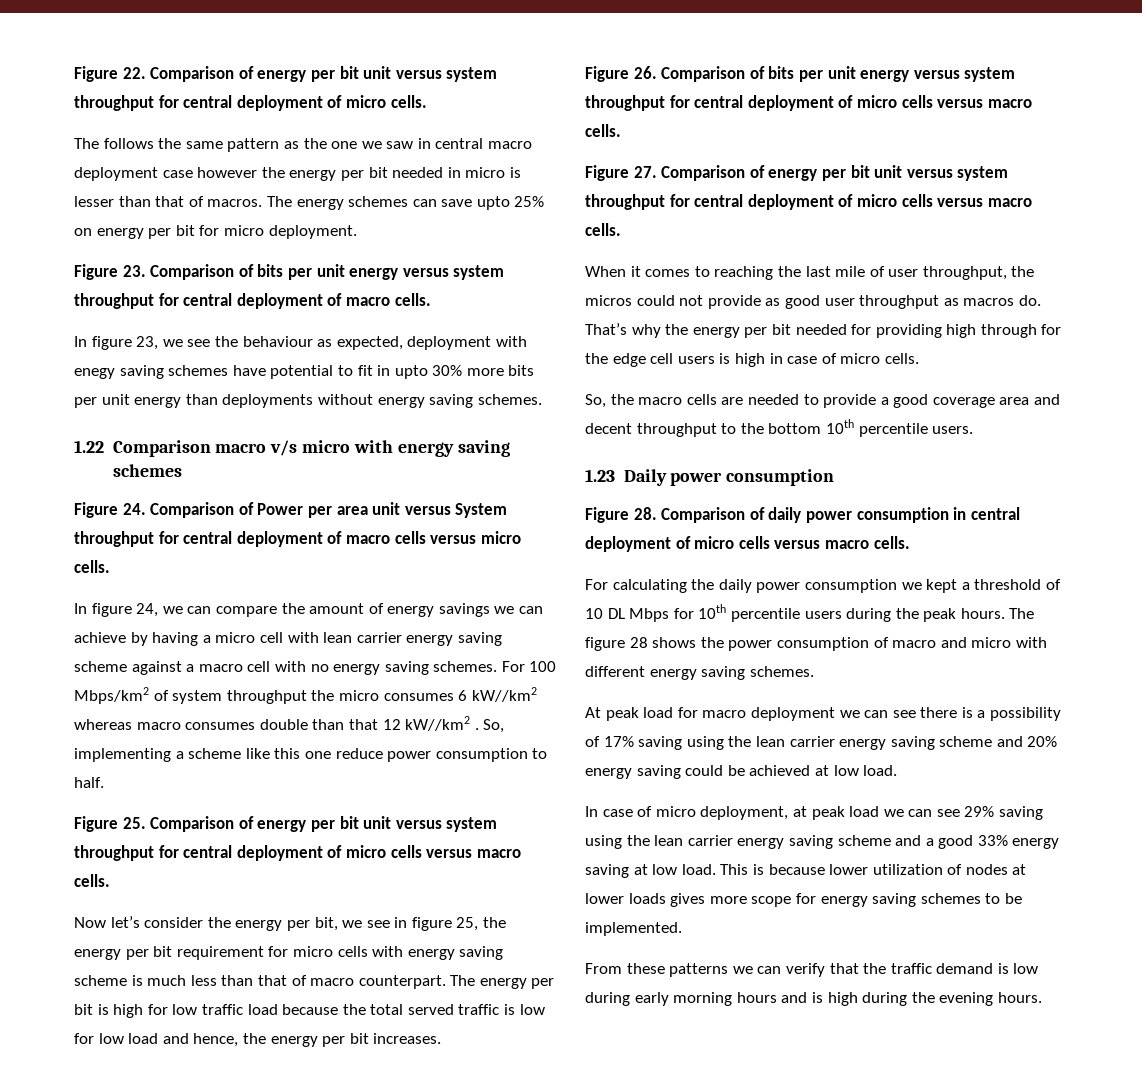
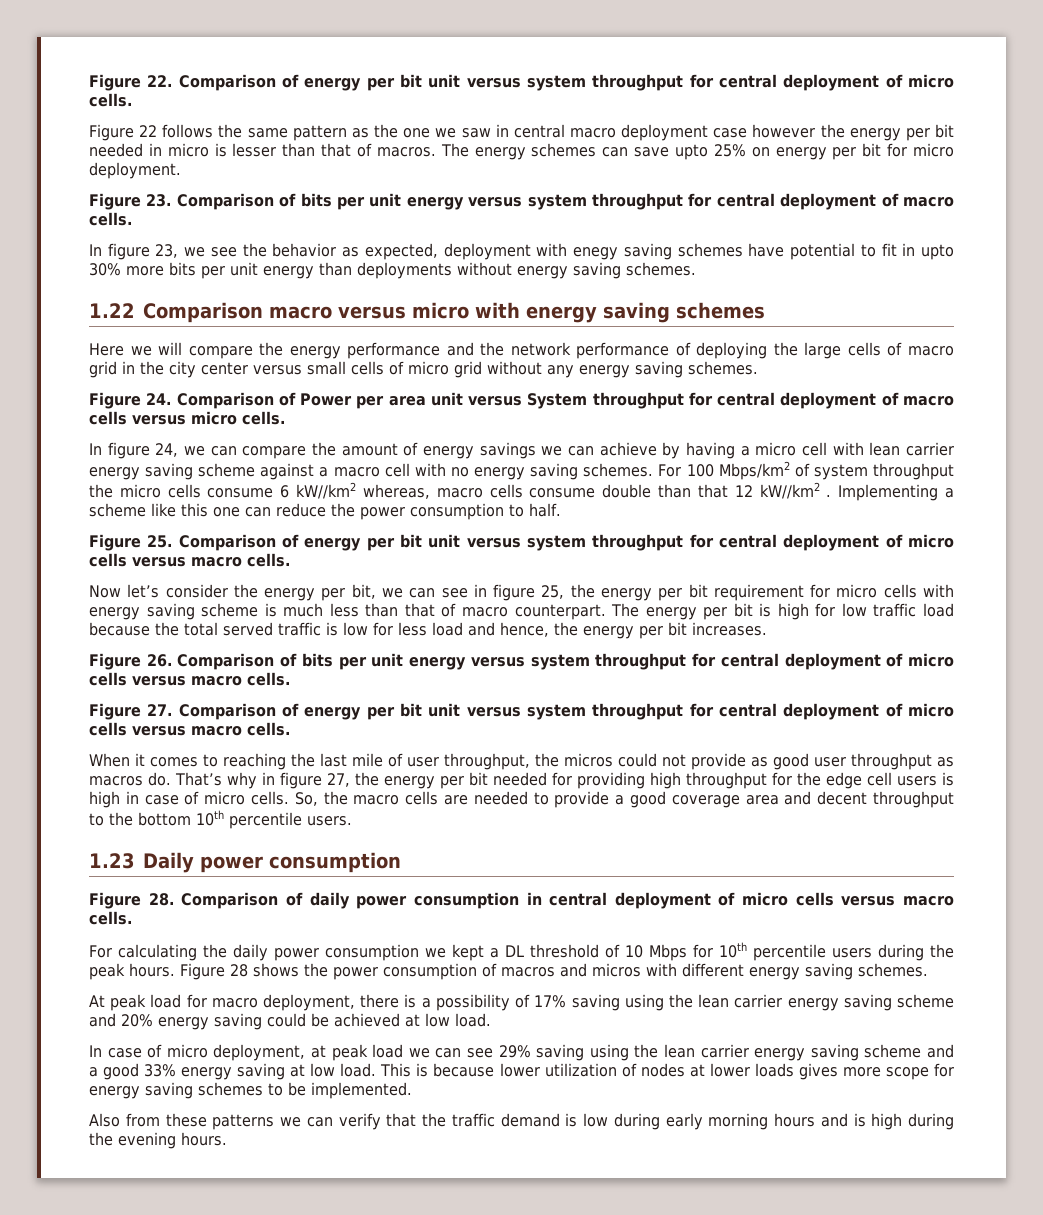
- The follows the same pattern as the one we saw in central macro deployment case however the energy per bit needed in micro is lesser than that of macros.
+ Figure 22 follows the same pattern as the one we saw in central macro deployment case however the energy per bit needed in micro is lesser than that of macros.
- In figure 23, we see the behaviour as expected, deployment with enegy saving schemes have potential to fit in upto 30% more bits per unit energy than deployments without energy saving schemes.
+ In figure 23, we see the behavior as expected, deployment with enegy saving schemes have potential to fit in upto 30% more bits per unit energy than deployments without energy saving schemes.
- 1.22 Comparison macro v/s micro with energy saving schemes
+ 1.22 Comparison macro versus micro with energy saving schemes
+ Here we will compare the energy performance and the network performance of deploying the large cells of macro grid in the city center versus small cells of micro grid without any energy saving schemes.
- For 100 Mbps/km2 of system throughput the micro consumes 6 kW//km2 whereas macro consumes double than that 12 kW//km2 .
+ For 100 Mbps/km2 of system throughput the micro cells consume 6 kW//km2 whereas, macro cells consume double than that 12 kW//km2 .
- So, implementing a scheme like this one reduce power consumption to half.
+ Implementing a scheme like this one can reduce the power consumption to half.
- Now let’s consider the energy per bit, we see in figure 25, the energy per bit requirement for micro cells with energy saving scheme is much less than that of macro counterpart.
+ Now let’s consider the energy per bit, we can see in figure 25, the energy per bit requirement for micro cells with energy saving scheme is much less than that of macro counterpart.
- The energy per bit is high for low traffic load because the total served traffic is low for low load and hence, the energy per bit increases.
+ The energy per bit is high for low traffic load because the total served traffic is low for less load and hence, the energy per bit increases.
- That’s why the energy per bit needed for providing high through for the edge cell users is high in case of micro cells.
- So, the macro cells are needed to provide a good coverage area and decent throughput to the bottom 10th percentile users.
+ That’s why in figure 27, the energy per bit needed for providing high throughput for the edge cell users is high in case of micro cells. So, the macro cells are needed to provide a good coverage area and decent throughput to the bottom 10th percentile users.
- For calculating the daily power consumption we kept a threshold of 10 DL Mbps for 10th percentile users during the peak hours.
+ For calculating the daily power consumption we kept a DL threshold of 10 Mbps for 10th percentile users during the peak hours.
- The figure 28 shows the power consumption of macro and micro with different energy saving schemes.
+ Figure 28 shows the power consumption of macros and micros with different energy saving schemes.
- At peak load for macro deployment we can see there is a possibility of 17% saving using the lean carrier energy saving scheme and 20% energy saving could be achieved at low load.
+ At peak load for macro deployment, there is a possibility of 17% saving using the lean carrier energy saving scheme and 20% energy saving could be achieved at low load.
- From these patterns we can verify that the traffic demand is low during early morning hours and is high during the evening hours.
+ Also from these patterns we can verify that the traffic demand is low during early morning hours and is high during the evening hours.

